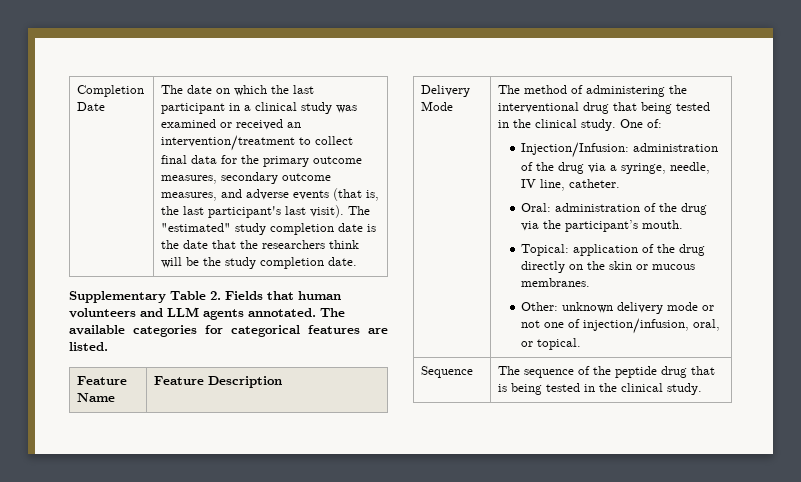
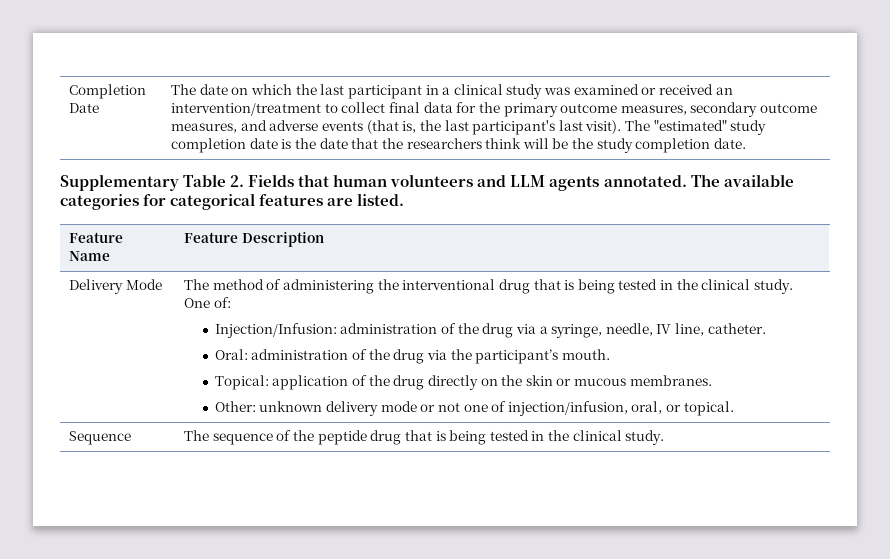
- The method of administering the interventional drug that being tested in the clinical study.
+ The method of administering the interventional drug that is being tested in the clinical study.

